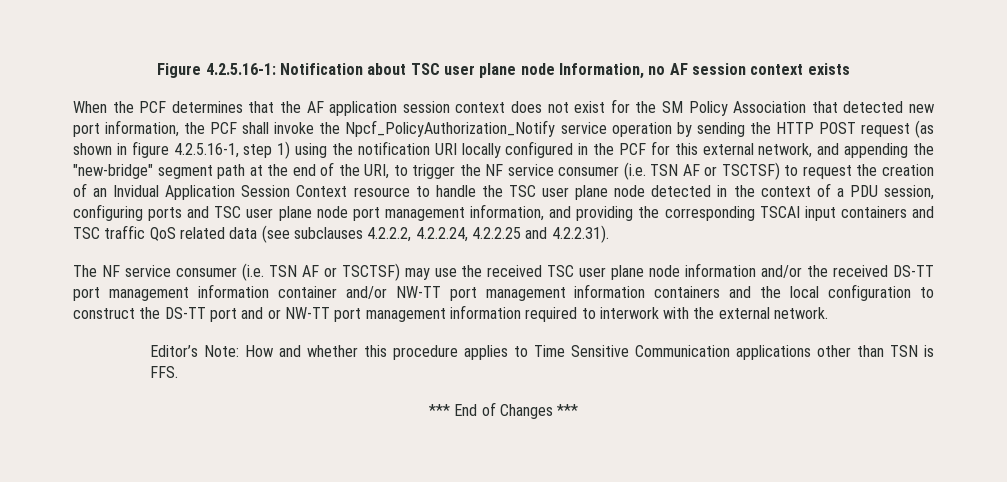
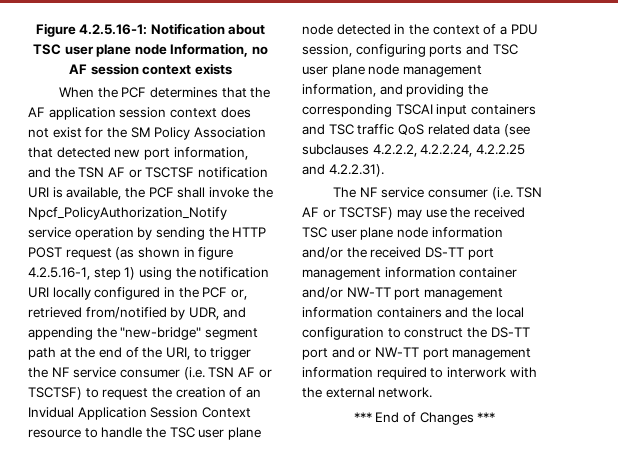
- When the PCF determines that the AF application session context does not exist for the SM Policy Association that detected new port information, the PCF shall invoke the Npcf_PolicyAuthorization_Notify service operation by sending the HTTP POST request (as shown in figure 4.2.5.16-1, step 1) using the notification URI locally configured in the PCF for this external network, and appending the "new-bridge" segment path at the end of the URI, to trigger the NF service consumer (i.e. TSN AF or TSCTSF) to request the creation of an Invidual Application Session Context resource to handle the TSC user plane node detected in the context of a PDU session, configuring ports and TSC user plane node port management information, and providing the corresponding TSCAI input containers and TSC traffic QoS related data (see subclauses 4.2.2.2, 4.2.2.24, 4.2.2.25 and 4.2.2.31).
+ When the PCF determines that the AF application session context does not exist for the SM Policy Association that detected new port information, and the TSN AF or TSCTSF notification URI is available, the PCF shall invoke the Npcf_PolicyAuthorization_Notify service operation by sending the HTTP POST request (as shown in figure 4.2.5.16-1, step 1) using the notification URI locally configured in the PCF or, retrieved from/notified by UDR, and appending the "new-bridge" segment path at the end of the URI, to trigger the NF service consumer (i.e. TSN AF or TSCTSF) to request the creation of an Invidual Application Session Context resource to handle the TSC user plane node detected in the context of a PDU session, configuring ports and TSC user plane node management information, and providing the corresponding TSCAI input containers and TSC traffic QoS related data (see subclauses 4.2.2.2, 4.2.2.24, 4.2.2.25 and 4.2.2.31).
- Editor’s Note: How and whether this procedure applies to Time Sensitive Communication applications other than TSN is FFS.

